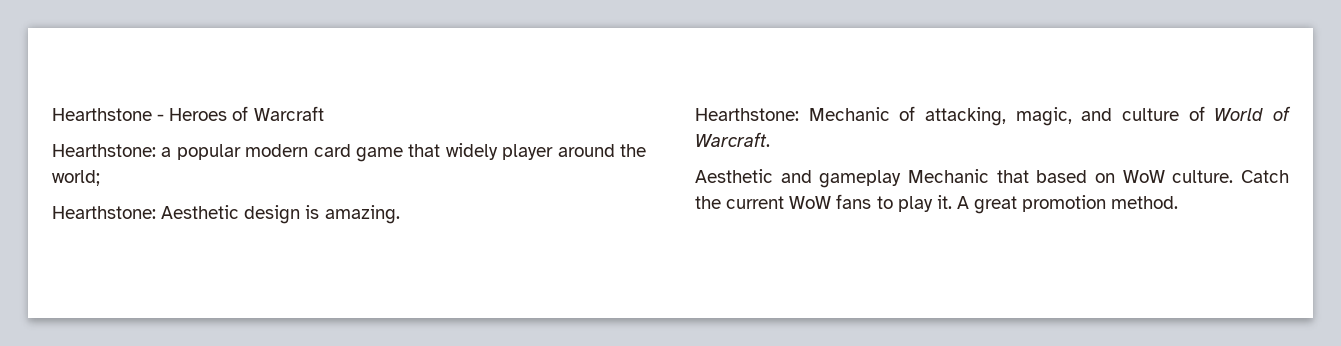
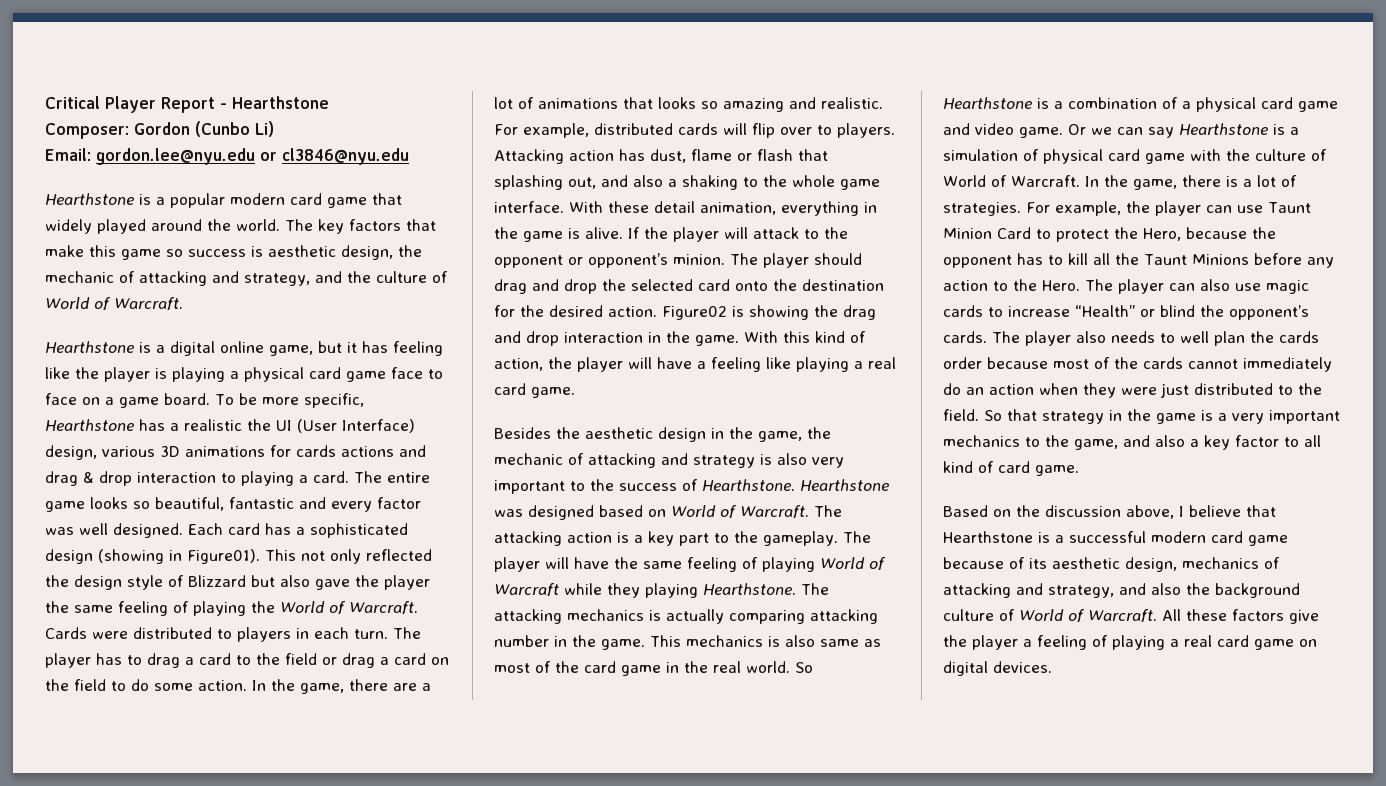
- Hearthstone - Heroes of Warcraft
- Hearthstone: a popular modern card game that widely player around the world;
- Hearthstone: Aesthetic design is amazing.
- Hearthstone: Mechanic of attacking, magic, and culture of World of Warcraft.
+ Critical Player Report - Hearthstone
+ Composer: Gordon (Cunbo Li)
+ Email: gordon.lee@nyu.edu or cl3846@nyu.edu
+ Hearthstone is a popular modern card game that widely played around the world. The key factors that make this game so success is aesthetic design, the mechanic of attacking and strategy, and the culture of World of Warcraft.
- Aesthetic and gameplay Mechanic that based on WoW culture. Catch the current WoW fans to play it. A great promotion method.
+ Hearthstone is a digital online game, but it has feeling like the player is playing a physical card game face to face on a game board. To be more specific, Hearthstone has a realistic the UI (User Interface) design, various 3D animations for cards actions and drag & drop interaction to playing a card. The entire game looks so beautiful, fantastic and every factor was well designed. Each card has a sophisticated design (showing in Figure01). This not only reflected the design style of Blizzard but also gave the player the same feeling of playing the World of Warcraft. Cards were distributed to players in each turn. The player has to drag a card to the field or drag a card on the field to do some action. In the game, there are a lot of animations that looks so amazing and realistic. For example, distributed cards will flip over to players. Attacking action has dust, flame or flash that splashing out, and also a shaking to the whole game interface. With these detail animation, everything in the game is alive. If the player will attack to the opponent or opponent’s minion. The player should drag and drop the selected card onto the destination for the desired action. Figure02 is showing the drag and drop interaction in the game. With this kind of action, the player will have a feeling like playing a real card game.
+ Besides the aesthetic design in the game, the mechanic of attacking and strategy is also very important to the success of Hearthstone. Hearthstone was designed based on World of Warcraft. The attacking action is a key part to the gameplay. The player will have the same feeling of playing World of Warcraft while they playing Hearthstone. The attacking mechanics is actually comparing attacking number in the game. This mechanics is also same as most of the card game in the real world. So Hearthstone is a combination of a physical card game and video game. Or we can say Hearthstone is a simulation of physical card game with the culture of World of Warcraft. In the game, there is a lot of strategies. For example, the player can use Taunt Minion Card to protect the Hero, because the opponent has to kill all the Taunt Minions before any action to the Hero. The player can also use magic cards to increase “Health” or blind the opponent’s cards. The player also needs to well plan the cards order because most of the cards cannot immediately do an action when they were just distributed to the field. So that strategy in the game is a very important mechanics to the game, and also a key factor to all kind of card game.
+ Based on the discussion above, I believe that Hearthstone is a successful modern card game because of its aesthetic design, mechanics of attacking and strategy, and also the background culture of World of Warcraft. All these factors give the player a feeling of playing a real card game on digital devices.

